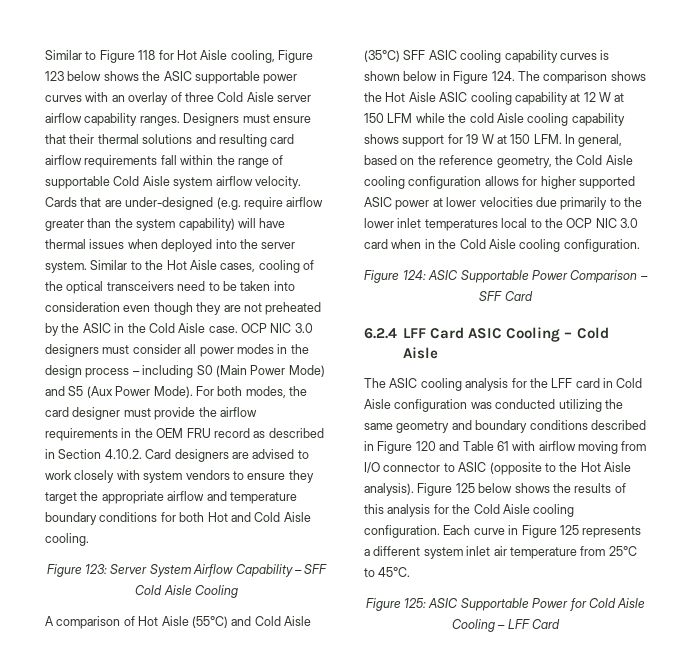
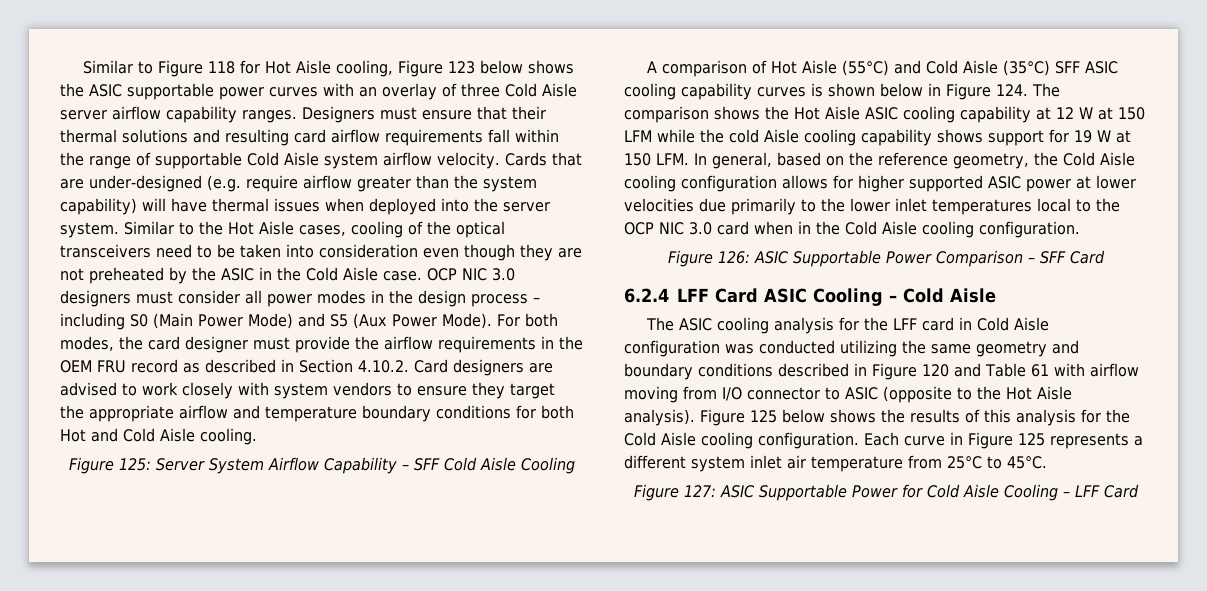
- Figure 123: Server System Airflow Capability – SFF Cold Aisle Cooling
+ Figure 125: Server System Airflow Capability – SFF Cold Aisle Cooling
- Figure 124: ASIC Supportable Power Comparison – SFF Card
+ Figure 126: ASIC Supportable Power Comparison – SFF Card
- Figure 125: ASIC Supportable Power for Cold Aisle Cooling – LFF Card
+ Figure 127: ASIC Supportable Power for Cold Aisle Cooling – LFF Card

